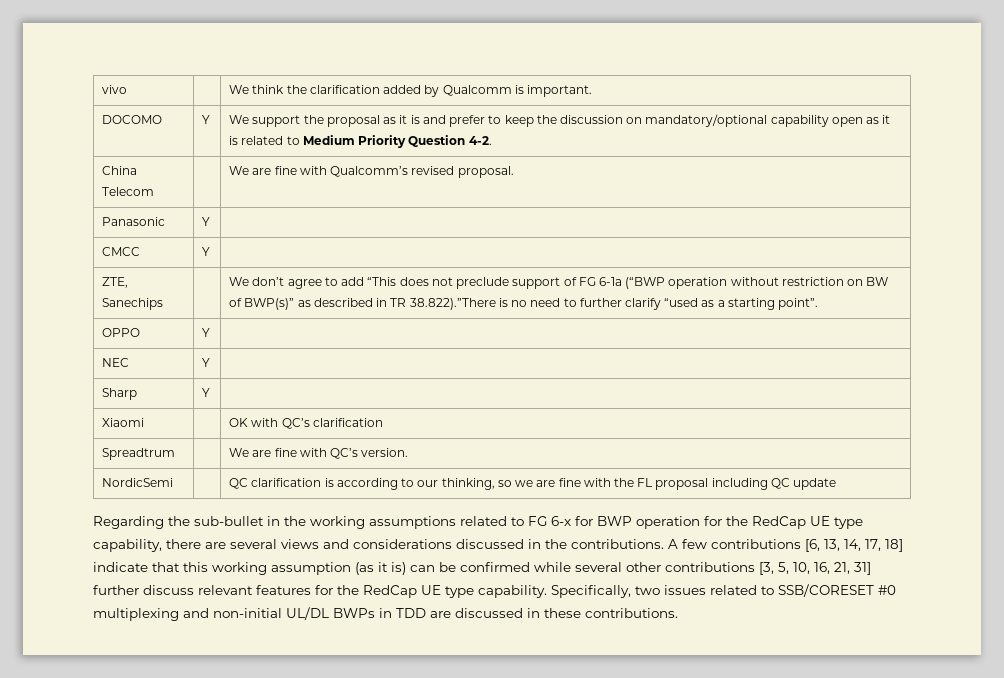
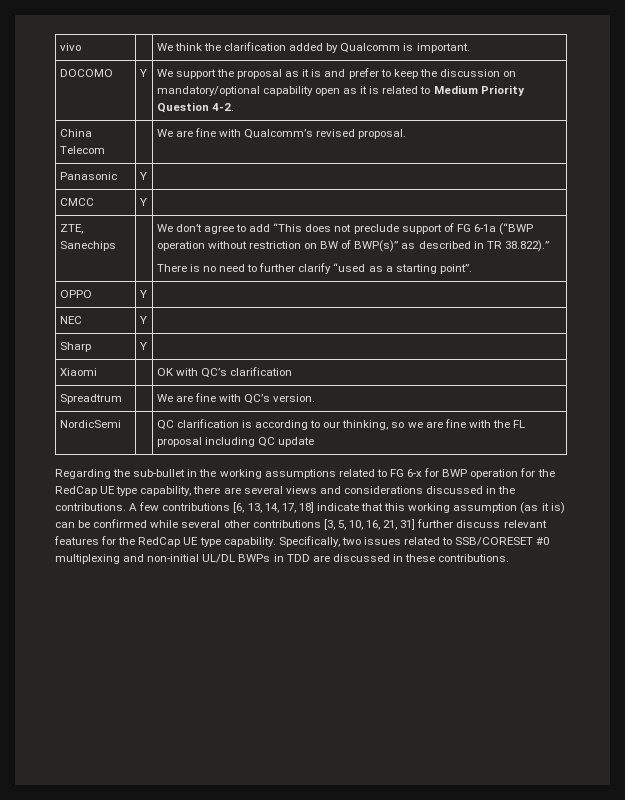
- ZTE, Sanechips | | We don’t agree to add “This does not preclude support of FG 6-1a (“BWP operation without restriction on BW of BWP(s)” as described in TR 38.822).”There is no need to further clarify “used as a starting point”.
+ ZTE, Sanechips | | We don’t agree to add “This does not preclude support of FG 6-1a (“BWP operation without restriction on BW of BWP(s)” as described in TR 38.822).”
+ There is no need to further clarify “used as a starting point”.

